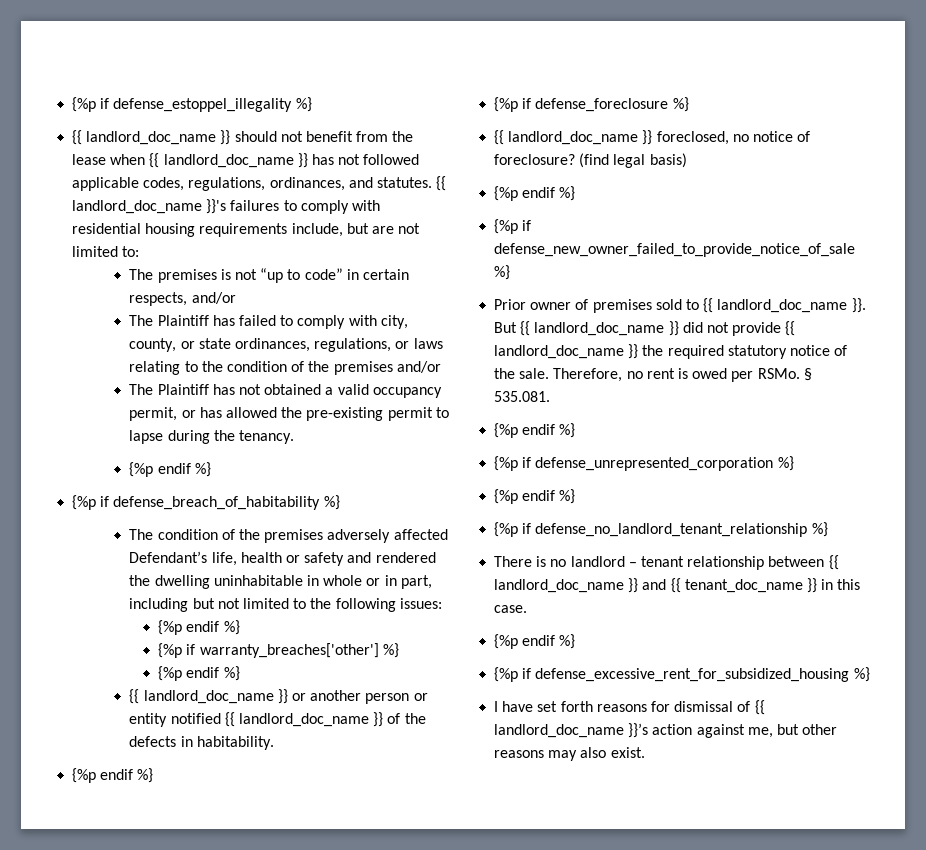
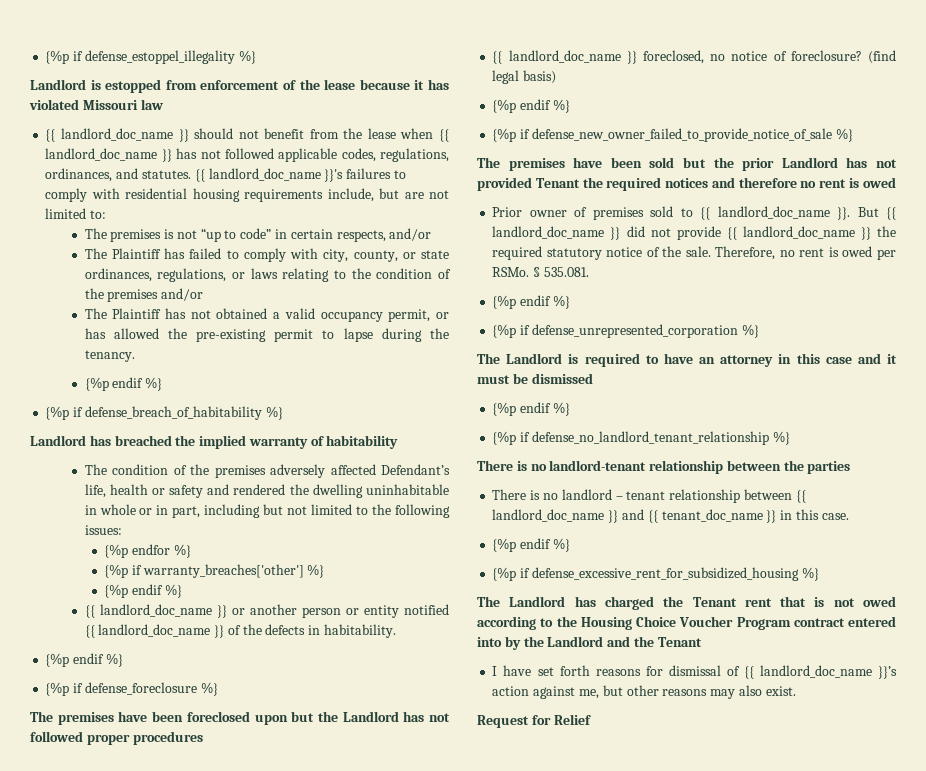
+ Landlord is estopped from enforcement of the lease because it has violated Missouri law
+ Landlord has breached the implied warranty of habitability
  The condition of the premises adversely affected Defendant’s life, health or safety and rendered the dwelling uninhabitable in whole or in part, including but not limited to the following issues:
- {%p endif %}
+ {%p endfor %}
+ The premises have been foreclosed upon but the Landlord has not followed proper procedures
+ The premises have been sold but the prior Landlord has not provided Tenant the required notices and therefore no rent is owed
+ The Landlord is required to have an attorney in this case and it must be dismissed
+ There is no landlord-tenant relationship between the parties
+ The Landlord has charged the Tenant rent that is not owed according to the Housing Choice Voucher Program contract entered into by the Landlord and the Tenant
+ Request for Relief

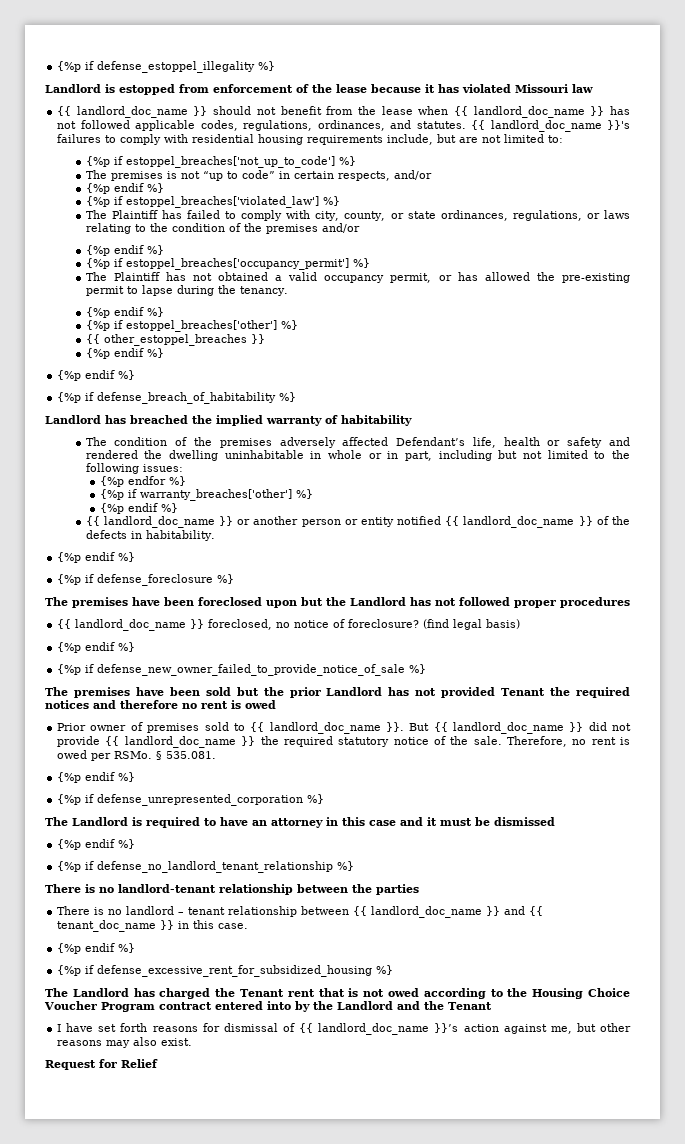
+ {%p if estoppel_breaches['not_up_to_code'] %}
  The premises is not “up to code” in certain respects, and/or
+ {%p endif %}
+ {%p if estoppel_breaches['violated_law'] %}
  The Plaintiff has failed to comply with city, county, or state ordinances, regulations, or laws relating to the condition of the premises and/or
+ {%p endif %}
+ {%p if estoppel_breaches['occupancy_permit'] %}
+ {%p if estoppel_breaches['other'] %}
+ {{ other_estoppel_breaches }}
+ {%p endif %}
+ {%p endif %}

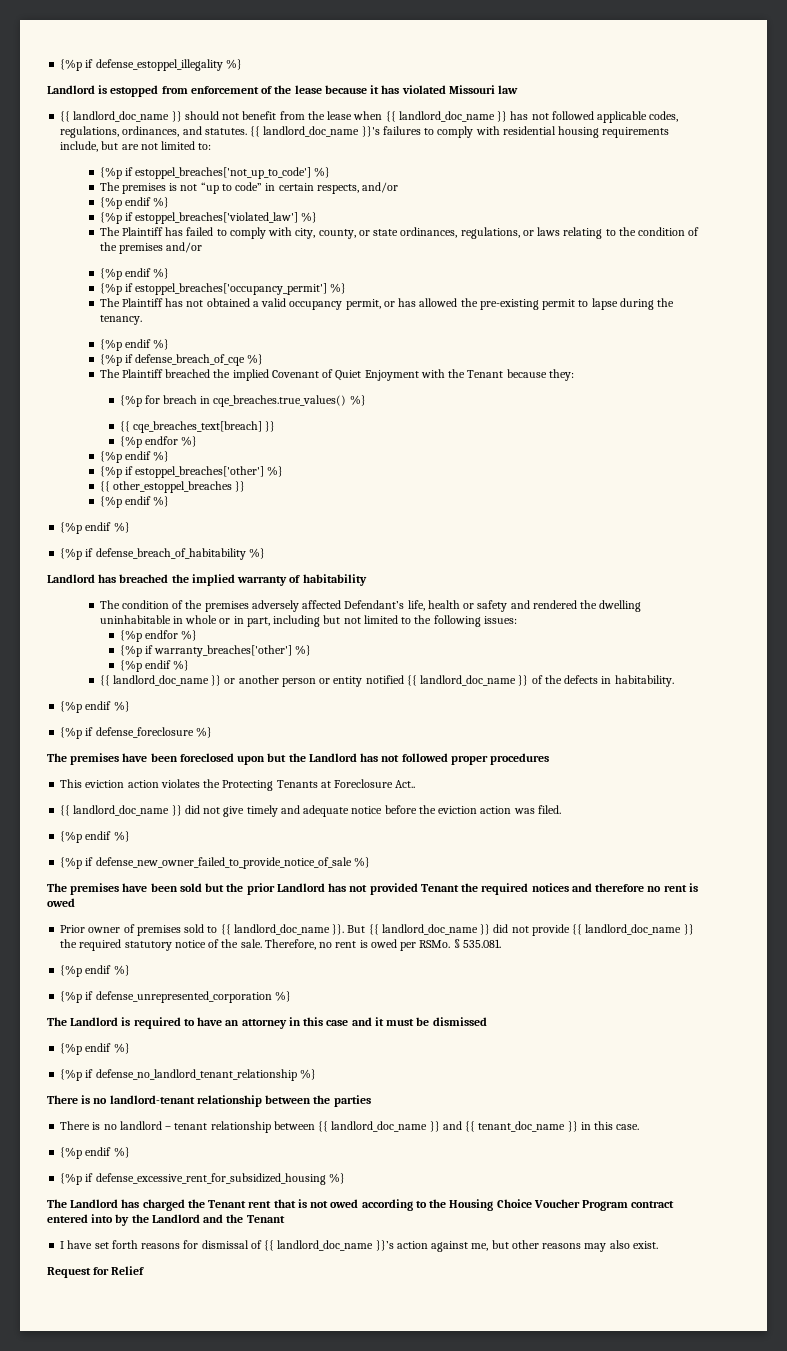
+ {%p if defense_breach_of_cqe %}
+ The Plaintiff breached the implied Covenant of Quiet Enjoyment with the Tenant because they:
+ {%p for breach in cqe_breaches.true_values() %}
+ {{ cqe_breaches_text[breach] }}
+ {%p endfor %}
+ {%p endif %}
- {{ landlord_doc_name }} foreclosed, no notice of foreclosure? (find legal basis)
+ This eviction action violates the Protecting Tenants at Foreclosure Act..
+ {{ landlord_doc_name }} did not give timely and adequate notice before the eviction action was filed.

